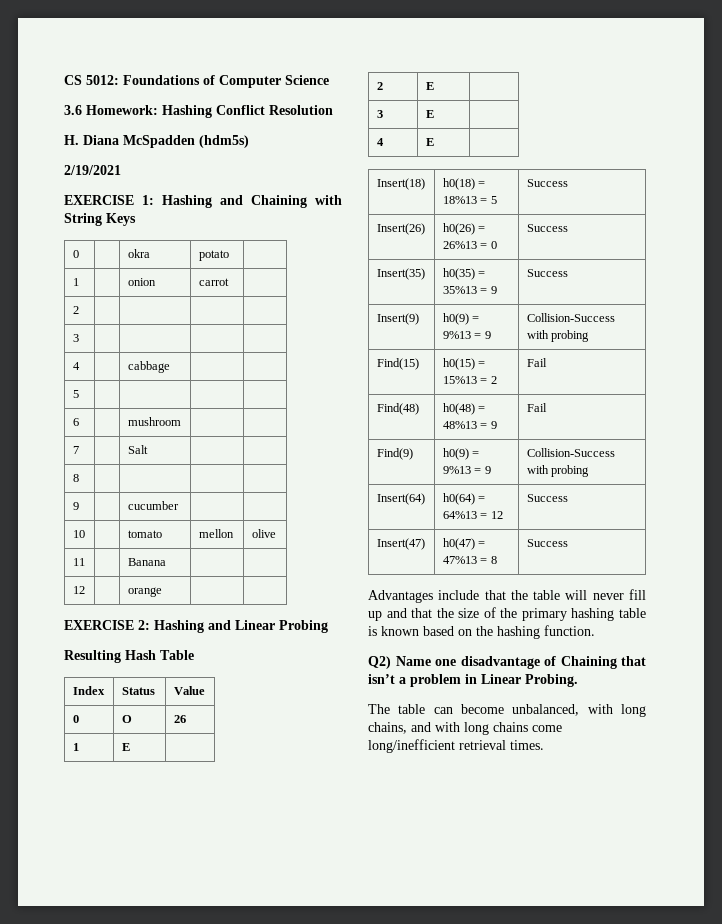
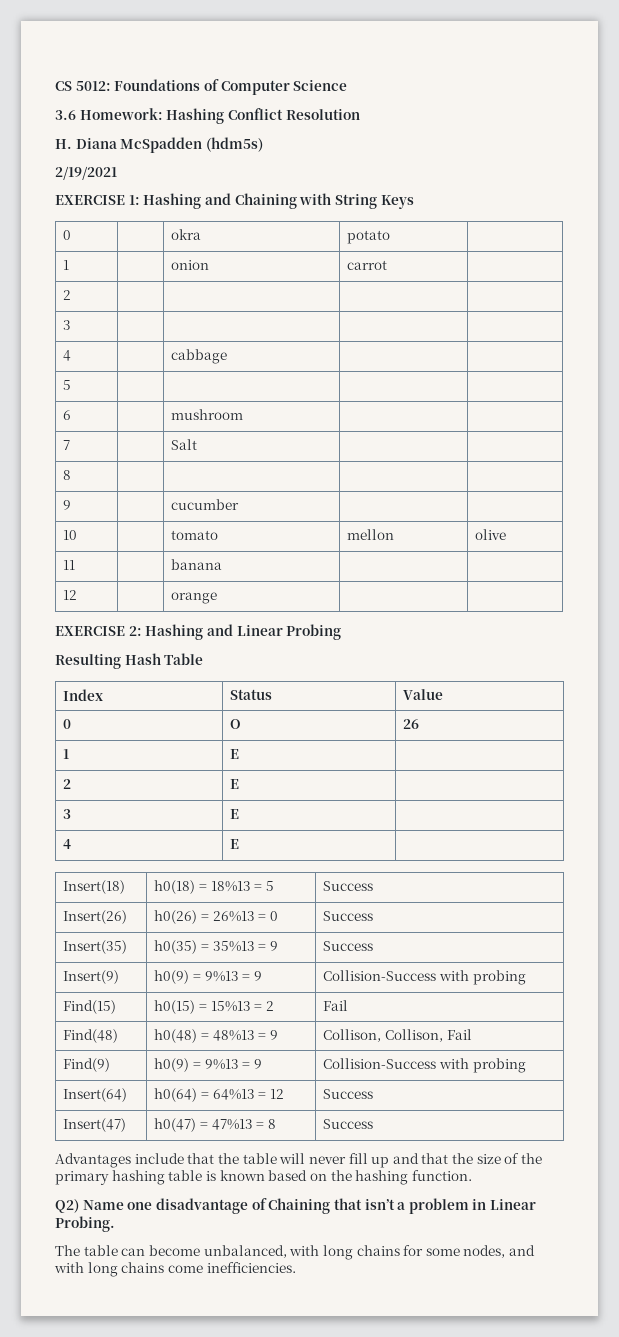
- 11 | | Banana | |
+ 11 | | banana | |
- Find(48) | h0(48) = 48%13 = 9 | Fail
+ Find(48) | h0(48) = 48%13 = 9 | Collison, Collison, Fail
- The table can become unbalanced, with long chains, and with long chains come long/inefficient retrieval times.
+ The table can become unbalanced, with long chains for some nodes, and with long chains come inefficiencies.

